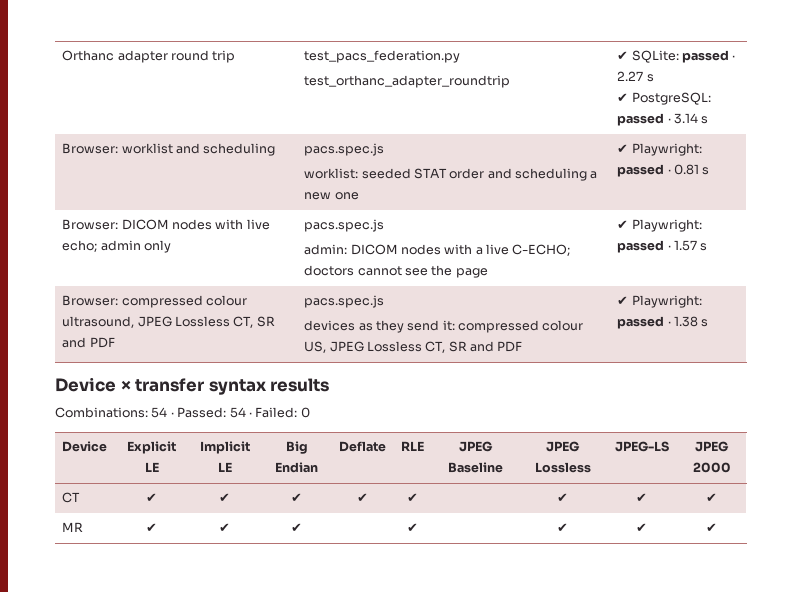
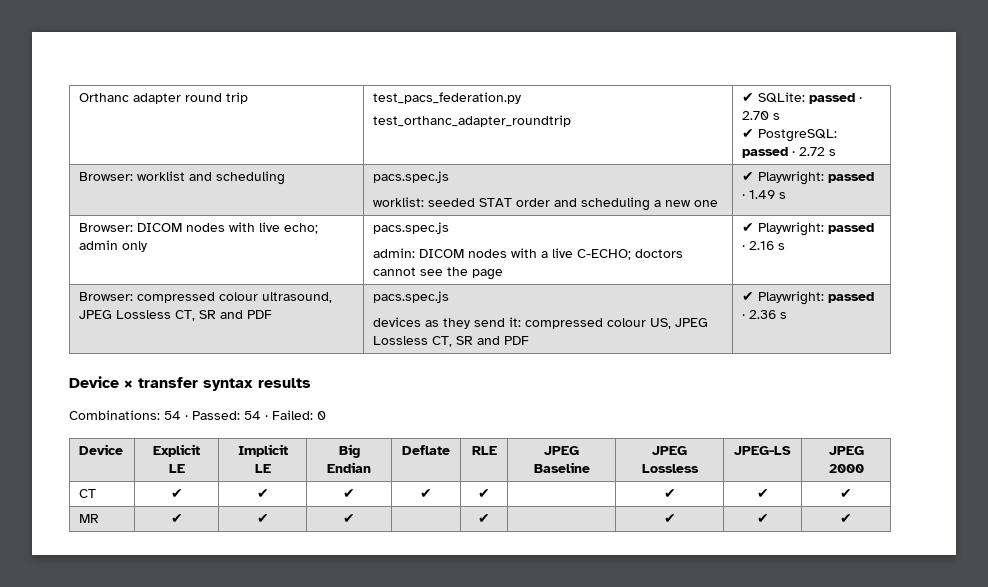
  Orthanc adapter round trip | test_pacs_federation.py
- test_orthanc_adapter_roundtrip | ✔ SQLite: passed · 2.27 s
- ✔ PostgreSQL: passed · 3.14 s
+ test_orthanc_adapter_roundtrip | ✔ SQLite: passed · 2.70 s
+ ✔ PostgreSQL: passed · 2.72 s
  Browser: worklist and scheduling | pacs.spec.js
- worklist: seeded STAT order and scheduling a new one | ✔ Playwright: passed · 0.81 s
+ worklist: seeded STAT order and scheduling a new one | ✔ Playwright: passed · 1.49 s
  Browser: DICOM nodes with live echo; admin only | pacs.spec.js
- admin: DICOM nodes with a live C-ECHO; doctors cannot see the page | ✔ Playwright: passed · 1.57 s
+ admin: DICOM nodes with a live C-ECHO; doctors cannot see the page | ✔ Playwright: passed · 2.16 s
  Browser: compressed colour ultrasound, JPEG Lossless CT, SR and PDF | pacs.spec.js
- devices as they send it: compressed colour US, JPEG Lossless CT, SR and PDF | ✔ Playwright: passed · 1.38 s
+ devices as they send it: compressed colour US, JPEG Lossless CT, SR and PDF | ✔ Playwright: passed · 2.36 s

